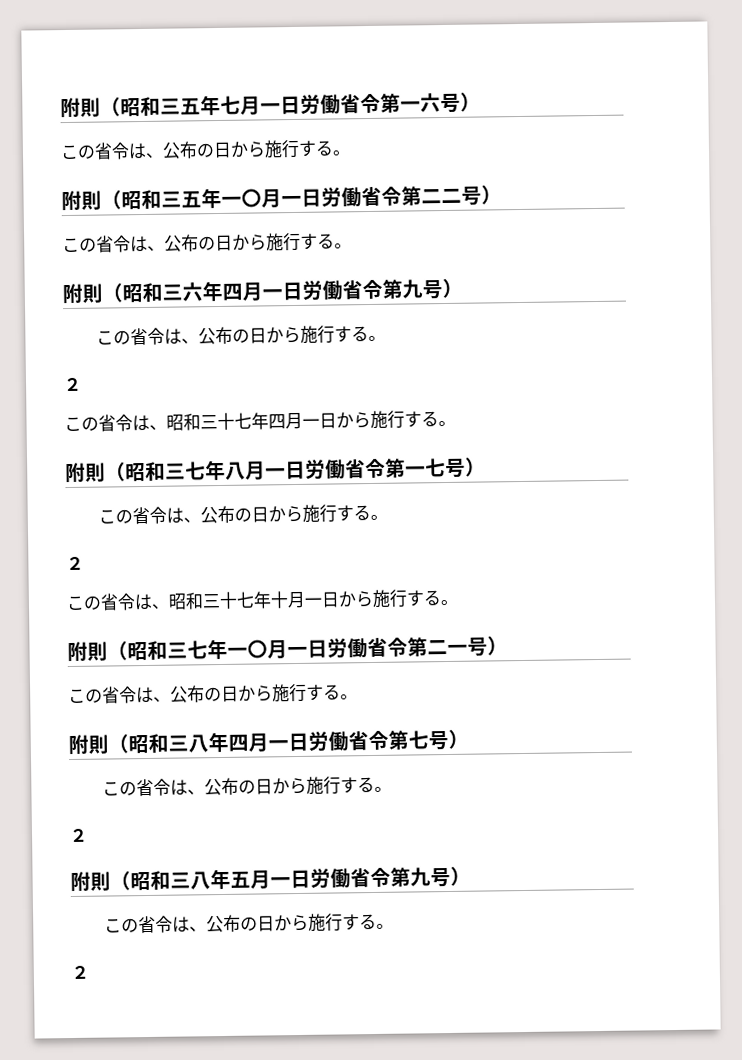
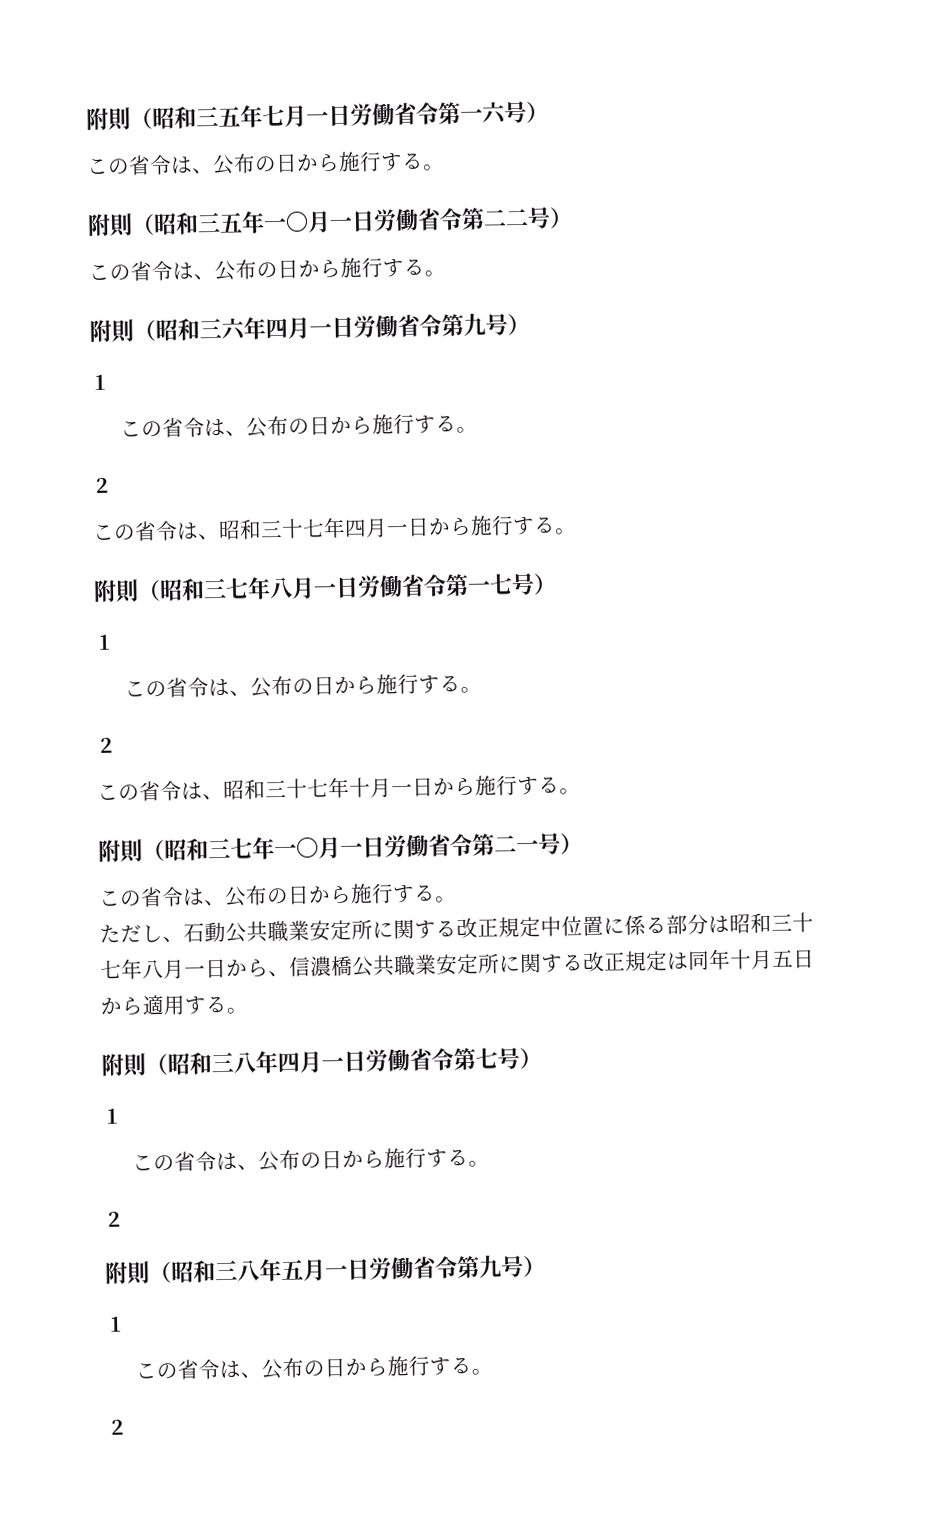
  附則（昭和三六年四月一日労働省令第九号）
+ １
  附則（昭和三七年八月一日労働省令第一七号）
+ １
+ ただし、石動公共職業安定所に関する改正規定中位置に係る部分は昭和三十七年八月一日から、信濃橋公共職業安定所に関する改正規定は同年十月五日から適用する。
  附則（昭和三八年四月一日労働省令第七号）
+ １
  附則（昭和三八年五月一日労働省令第九号）
+ １

